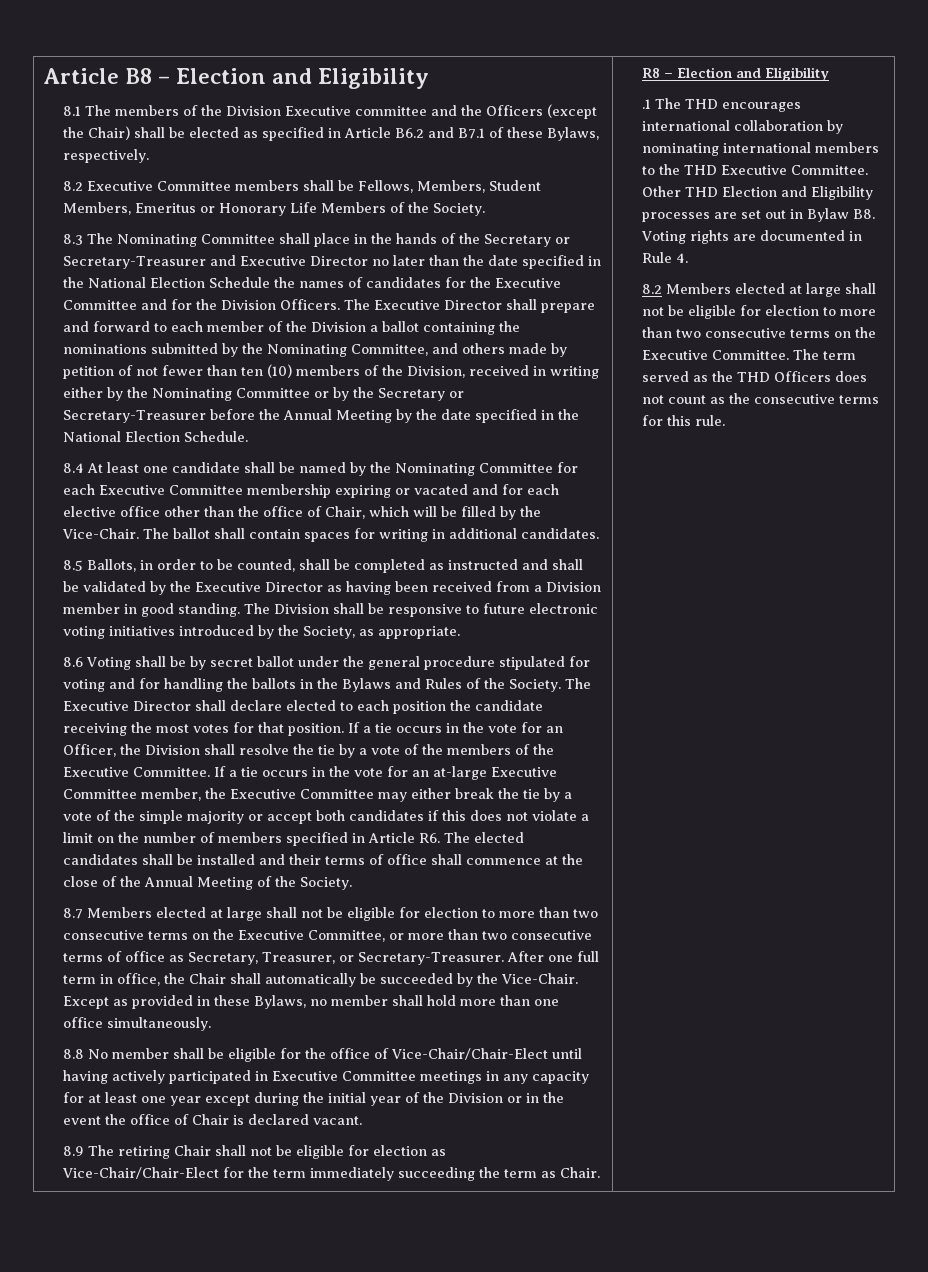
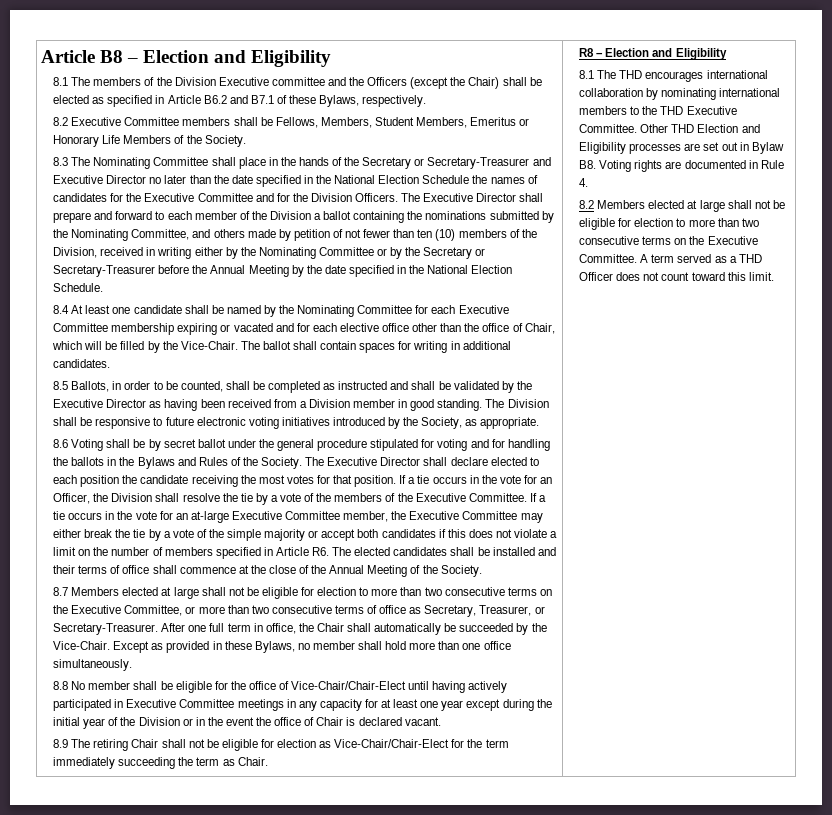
- .1 The THD encourages international collaboration by nominating international members to the THD Executive Committee.
+ 8.1 The THD encourages international collaboration by nominating international members to the THD Executive Committee.
- The term served as the THD Officers does not count as the consecutive terms for this rule.
+ A term served as a THD Officer does not count toward this limit.

